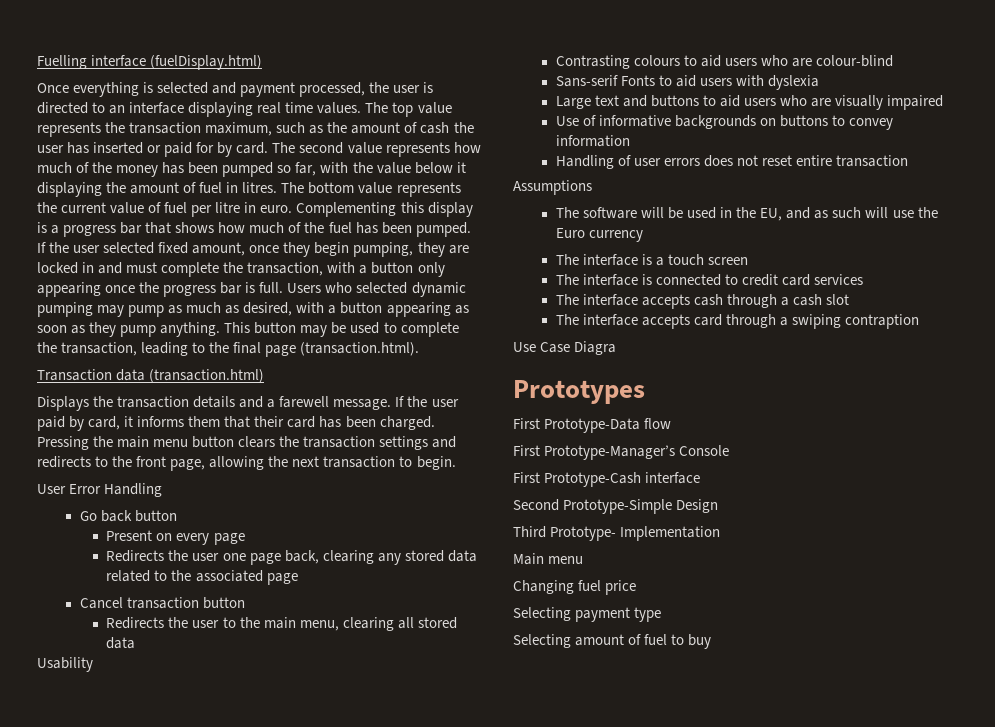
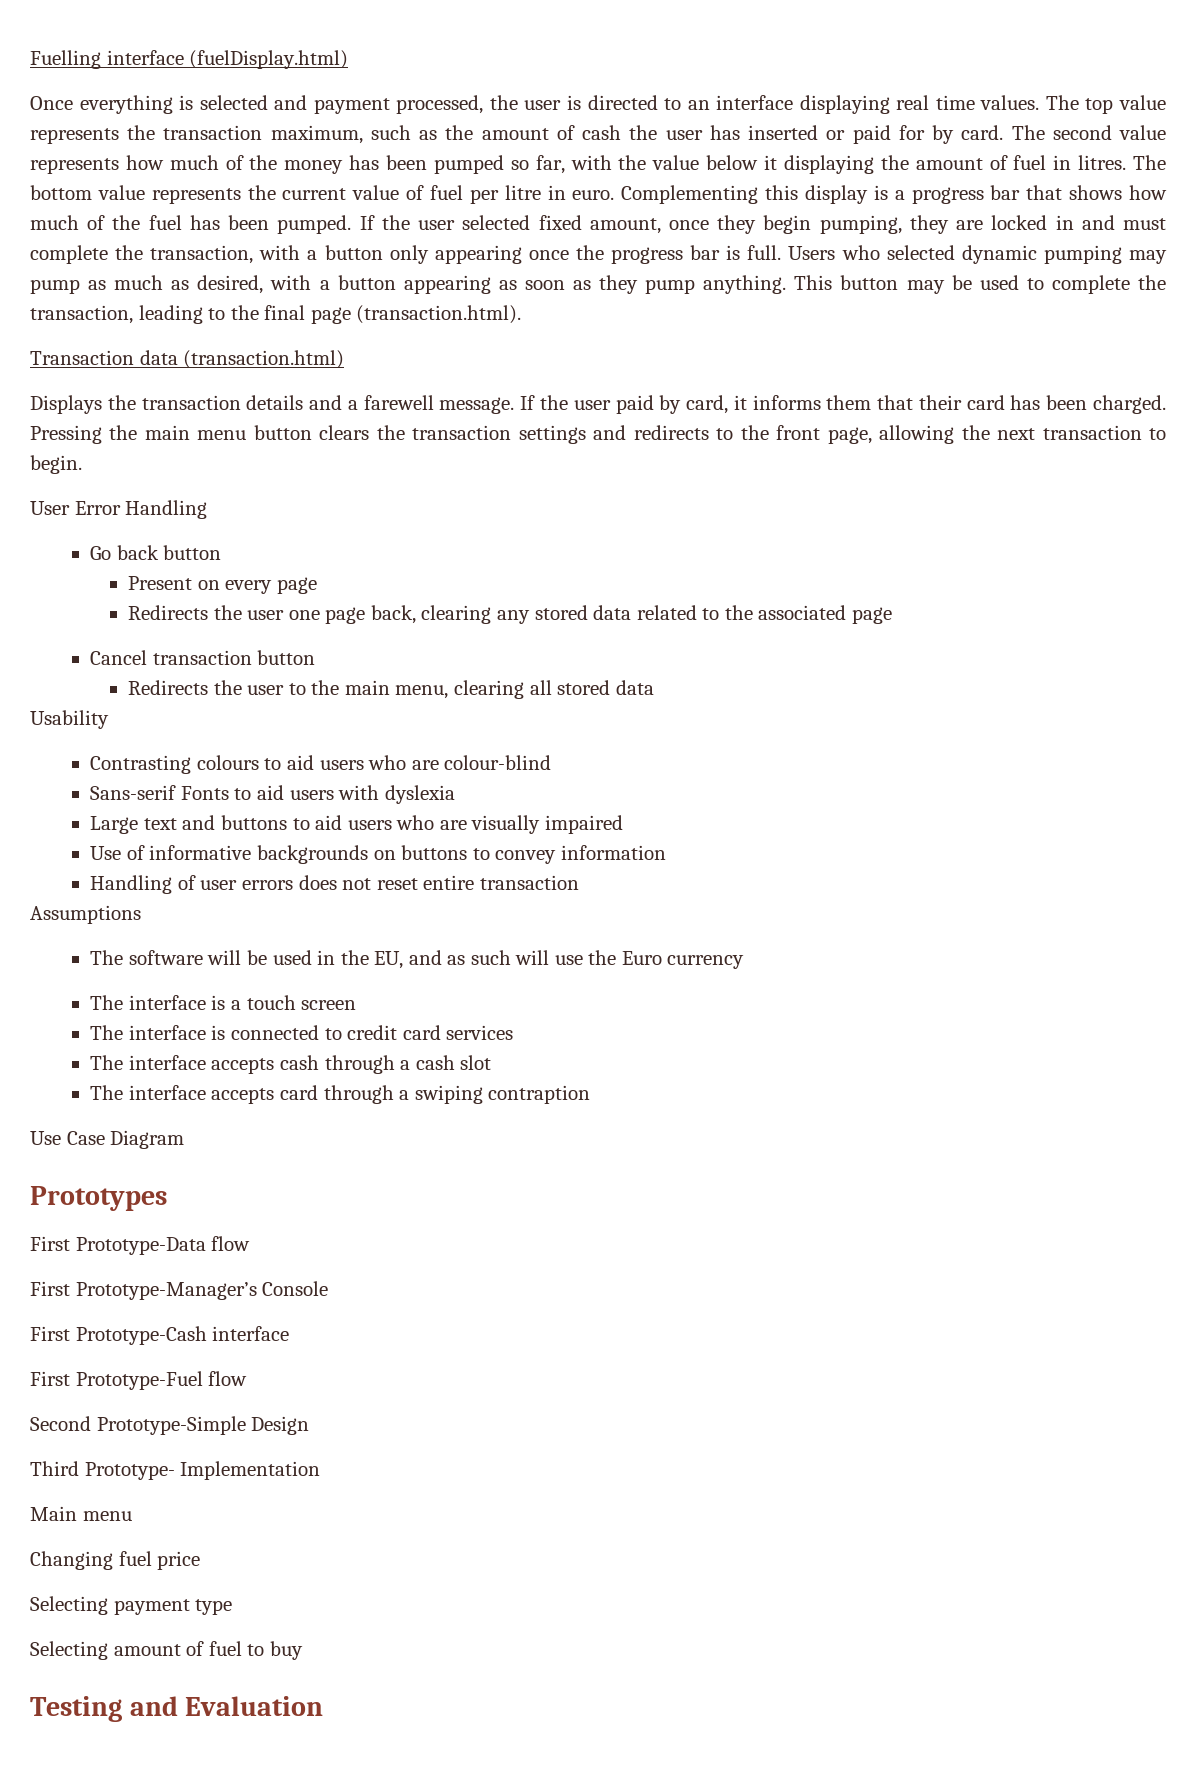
- Use Case Diagra
+ Use Case Diagram
+ First Prototype-Fuel flow
+ Testing and Evaluation

